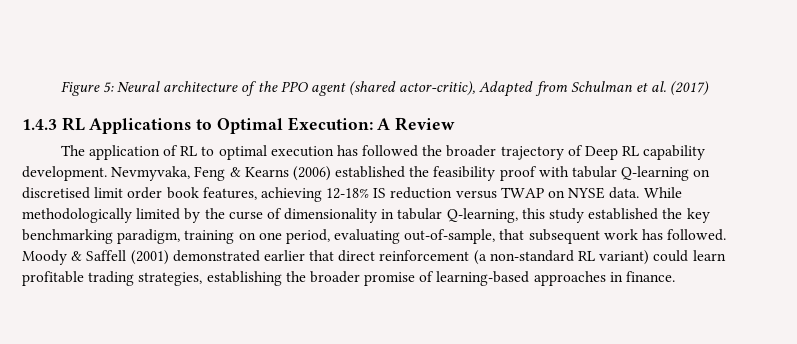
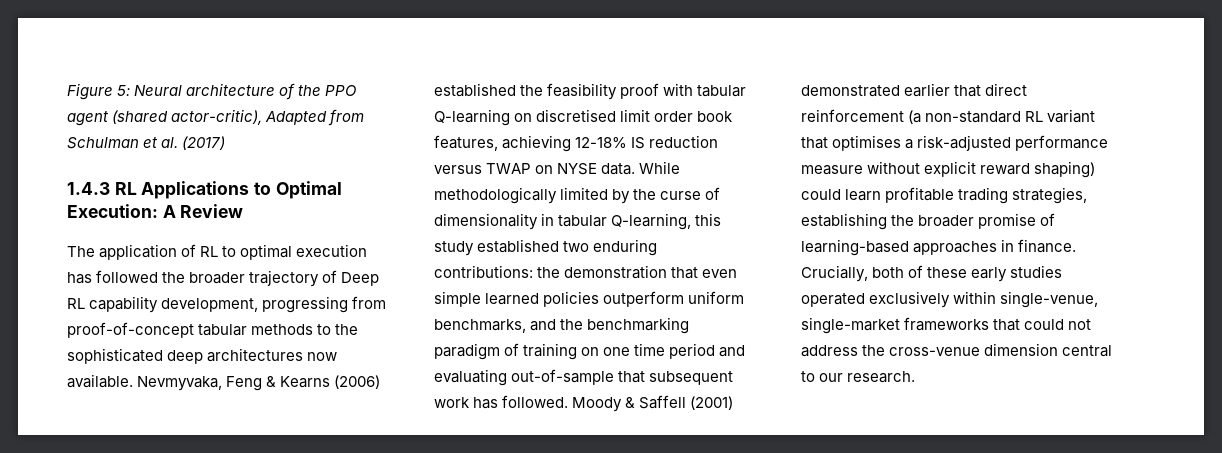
- The application of RL to optimal execution has followed the broader trajectory of Deep RL capability development.
+ The application of RL to optimal execution has followed the broader trajectory of Deep RL capability development, progressing from proof-of-concept tabular methods to the sophisticated deep architectures now available.
- While methodologically limited by the curse of dimensionality in tabular Q-learning, this study established the key benchmarking paradigm, training on one period, evaluating out-of-sample, that subsequent work has followed.
+ While methodologically limited by the curse of dimensionality in tabular Q-learning, this study established two enduring contributions: the demonstration that even simple learned policies outperform uniform benchmarks, and the benchmarking paradigm of training on one time period and evaluating out-of-sample that subsequent work has followed.
- Moody & Saffell (2001) demonstrated earlier that direct reinforcement (a non-standard RL variant) could learn profitable trading strategies, establishing the broader promise of learning-based approaches in finance.
+ Moody & Saffell (2001) demonstrated earlier that direct reinforcement (a non-standard RL variant that optimises a risk-adjusted performance measure without explicit reward shaping) could learn profitable trading strategies, establishing the broader promise of learning-based approaches in finance.
+ Crucially, both of these early studies operated exclusively within single-venue, single-market frameworks that could not address the cross-venue dimension central to our research.

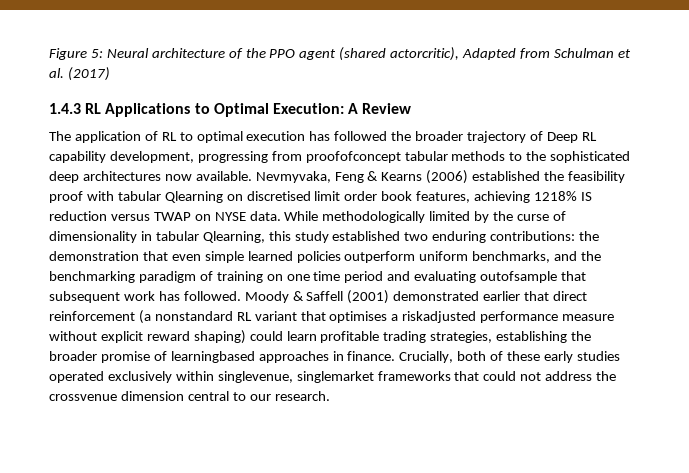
- Figure 5: Neural architecture of the PPO agent (shared actor-critic), Adapted from Schulman et al. (2017)
+ Figure 5: Neural architecture of the PPO agent (shared actorcritic), Adapted from Schulman et al. (2017)
- The application of RL to optimal execution has followed the broader trajectory of Deep RL capability development, progressing from proof-of-concept tabular methods to the sophisticated deep architectures now available.
+ The application of RL to optimal execution has followed the broader trajectory of Deep RL capability development, progressing from proofofconcept tabular methods to the sophisticated deep architectures now available.
- Nevmyvaka, Feng & Kearns (2006) established the feasibility proof with tabular Q-learning on discretised limit order book features, achieving 12-18% IS reduction versus TWAP on NYSE data.
+ Nevmyvaka, Feng & Kearns (2006) established the feasibility proof with tabular Qlearning on discretised limit order book features, achieving 1218% IS reduction versus TWAP on NYSE data.
- While methodologically limited by the curse of dimensionality in tabular Q-learning, this study established two enduring contributions: the demonstration that even simple learned policies outperform uniform benchmarks, and the benchmarking paradigm of training on one time period and evaluating out-of-sample that subsequent work has followed.
+ While methodologically limited by the curse of dimensionality in tabular Qlearning, this study established two enduring contributions: the demonstration that even simple learned policies outperform uniform benchmarks, and the benchmarking paradigm of training on one time period and evaluating outofsample that subsequent work has followed.
- Moody & Saffell (2001) demonstrated earlier that direct reinforcement (a non-standard RL variant that optimises a risk-adjusted performance measure without explicit reward shaping) could learn profitable trading strategies, establishing the broader promise of learning-based approaches in finance.
+ Moody & Saffell (2001) demonstrated earlier that direct reinforcement (a nonstandard RL variant that optimises a riskadjusted performance measure without explicit reward shaping) could learn profitable trading strategies, establishing the broader promise of learningbased approaches in finance.
- Crucially, both of these early studies operated exclusively within single-venue, single-market frameworks that could not address the cross-venue dimension central to our research.
+ Crucially, both of these early studies operated exclusively within singlevenue, singlemarket frameworks that could not address the crossvenue dimension central to our research.

